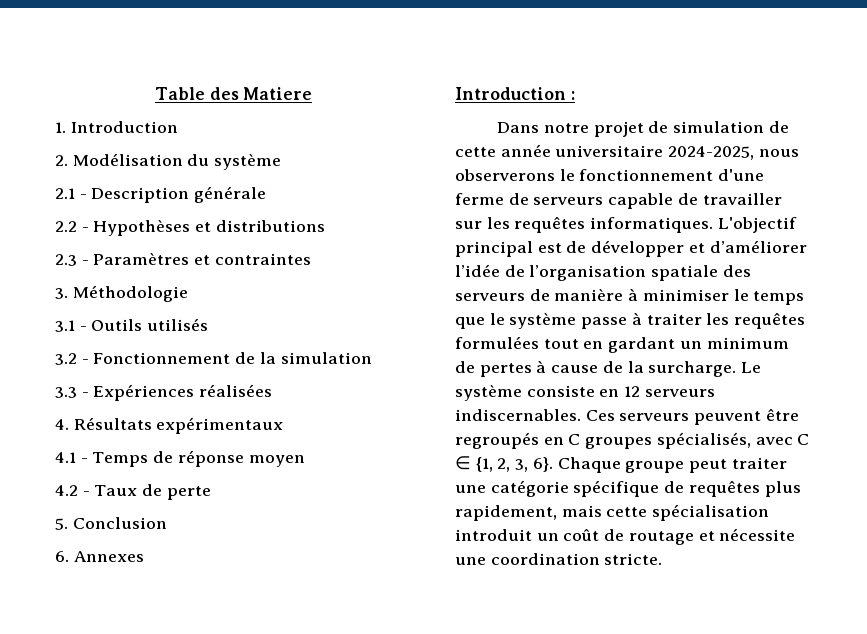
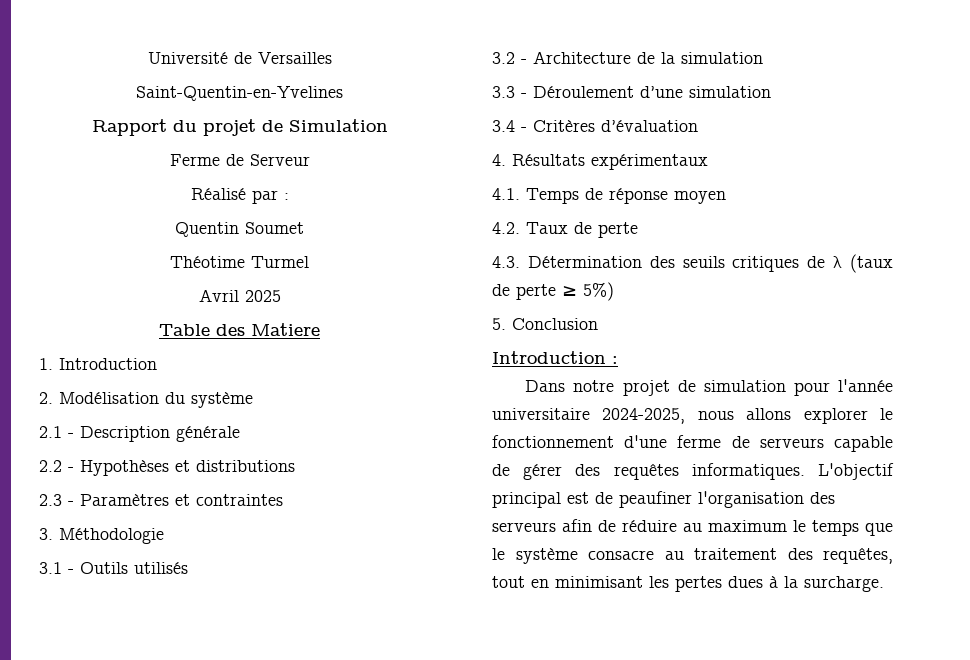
+ Université de Versailles
+ Saint-Quentin-en-Yvelines
+ Rapport du projet de Simulation
+ Ferme de Serveur
+ Réalisé par :
+ Quentin Soumet
+ Théotime Turmel
+ Avril 2025
- 3.2 - Fonctionnement de la simulation
+ 3.2 - Architecture de la simulation
- 3.3 - Expériences réalisées
+ 3.3 - Déroulement d’une simulation
+ 3.4 - Critères d’évaluation
- 4.1 - Temps de réponse moyen
+ 4.1. Temps de réponse moyen
- 4.2 - Taux de perte
+ 4.2. Taux de perte
+ 4.3. Détermination des seuils critiques de λ (taux de perte ≥ 5%)
- 6. Annexes
- Dans notre projet de simulation de cette année universitaire 2024-2025, nous observerons le fonctionnement d'une ferme de serveurs capable de travailler sur les requêtes informatiques.
+ Dans notre projet de simulation pour l'année universitaire 2024-2025, nous allons explorer le fonctionnement d'une ferme de serveurs capable de gérer des requêtes informatiques.
- L'objectif principal est de développer et d’améliorer l’idée de l’organisation spatiale des serveurs de manière à minimiser le temps que le système passe à traiter les requêtes formulées tout en gardant un minimum de pertes à cause de la surcharge. Le système consiste en 12 serveurs indiscernables. Ces serveurs peuvent être regroupés en C groupes spécialisés, avec C ∈ {1, 2, 3, 6}. Chaque groupe peut traiter une catégorie spécifique de requêtes plus rapidement, mais cette spécialisation introduit un coût de routage et nécessite une coordination stricte.
+ L'objectif principal est de peaufiner l'organisation des serveurs afin de réduire au maximum le temps que le système consacre au traitement des requêtes, tout en minimisant les pertes dues à la surcharge.

